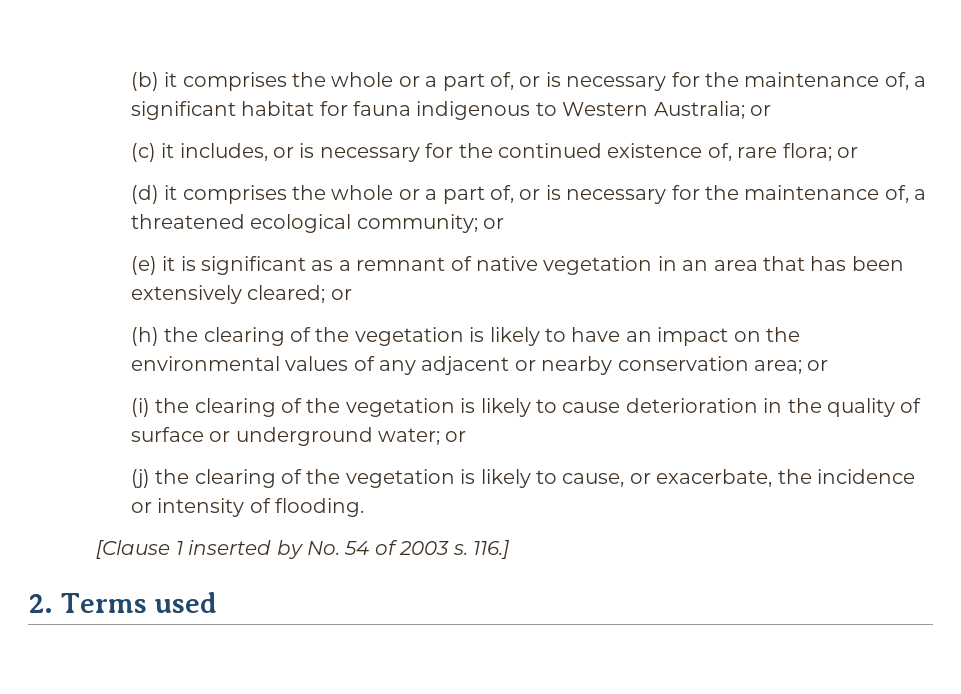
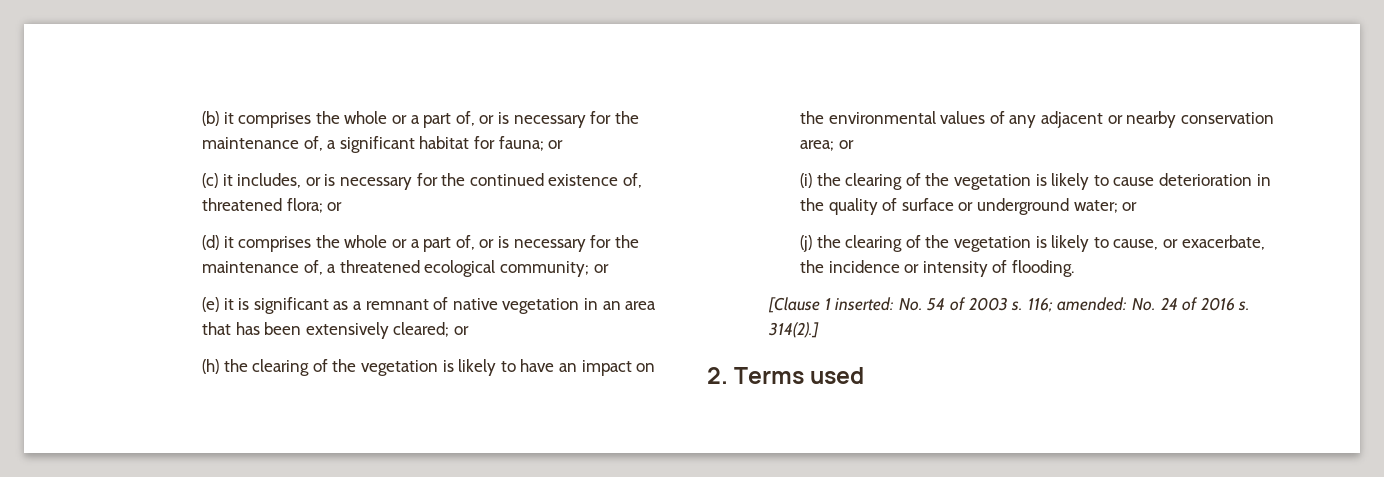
- (b) it comprises the whole or a part of, or is necessary for the maintenance of, a significant habitat for fauna indigenous to Western Australia; or
+ (b) it comprises the whole or a part of, or is necessary for the maintenance of, a significant habitat for fauna; or
- (c) it includes, or is necessary for the continued existence of, rare flora; or
+ (c) it includes, or is necessary for the continued existence of, threatened flora; or
- [Clause 1 inserted by No. 54 of 2003 s.
+ [Clause 1 inserted: No. 54 of 2003 s.
- 116.]
+ 116; amended: No. 24 of 2016 s. 314(2).]

